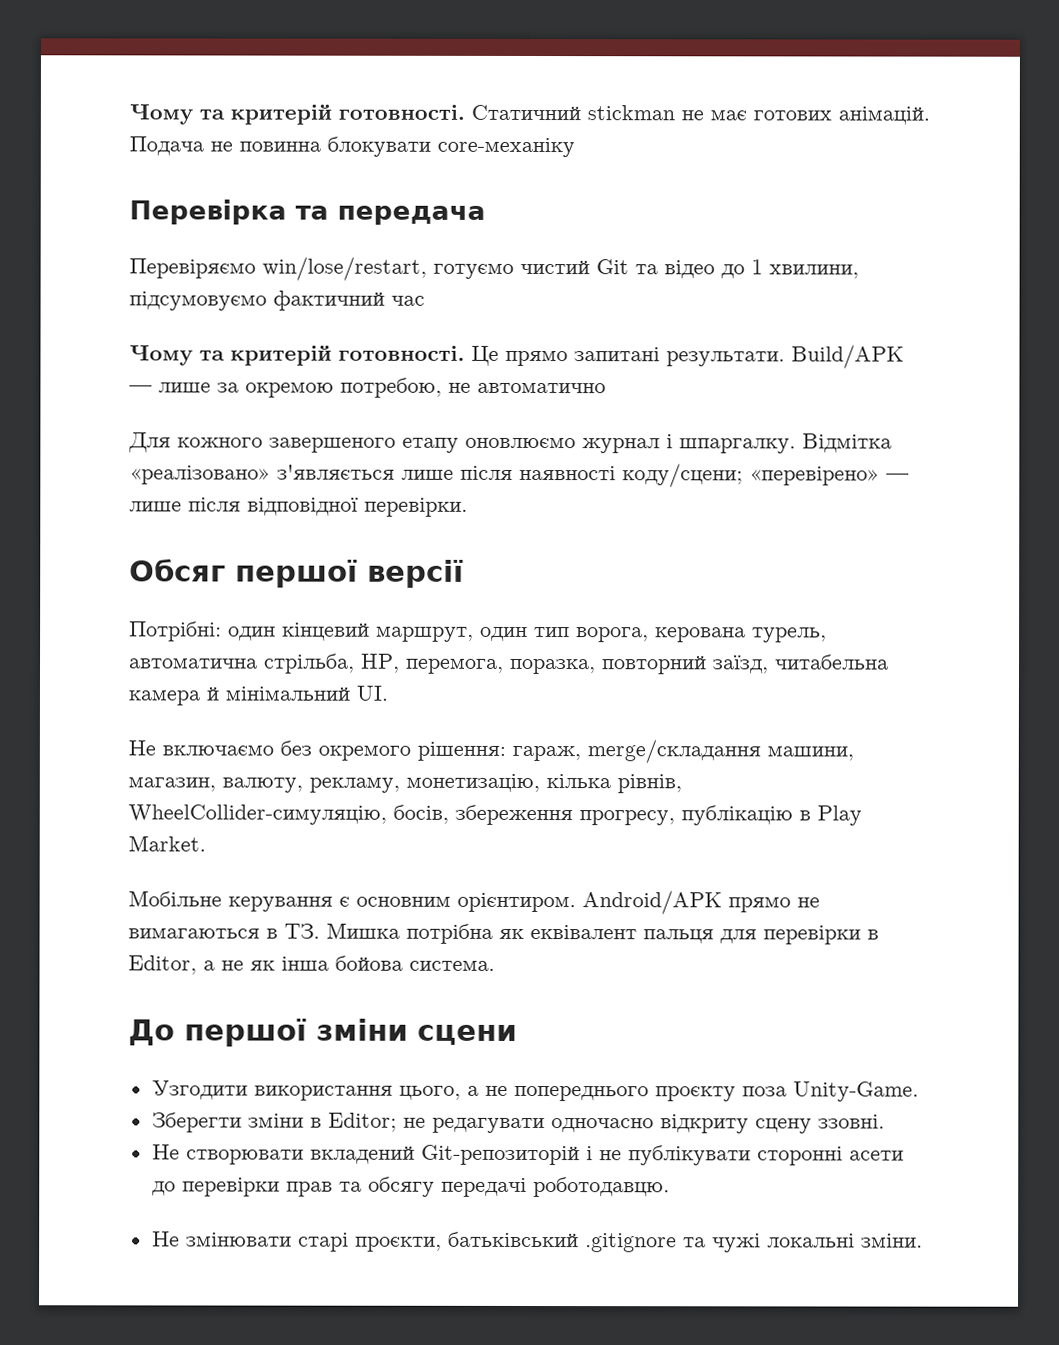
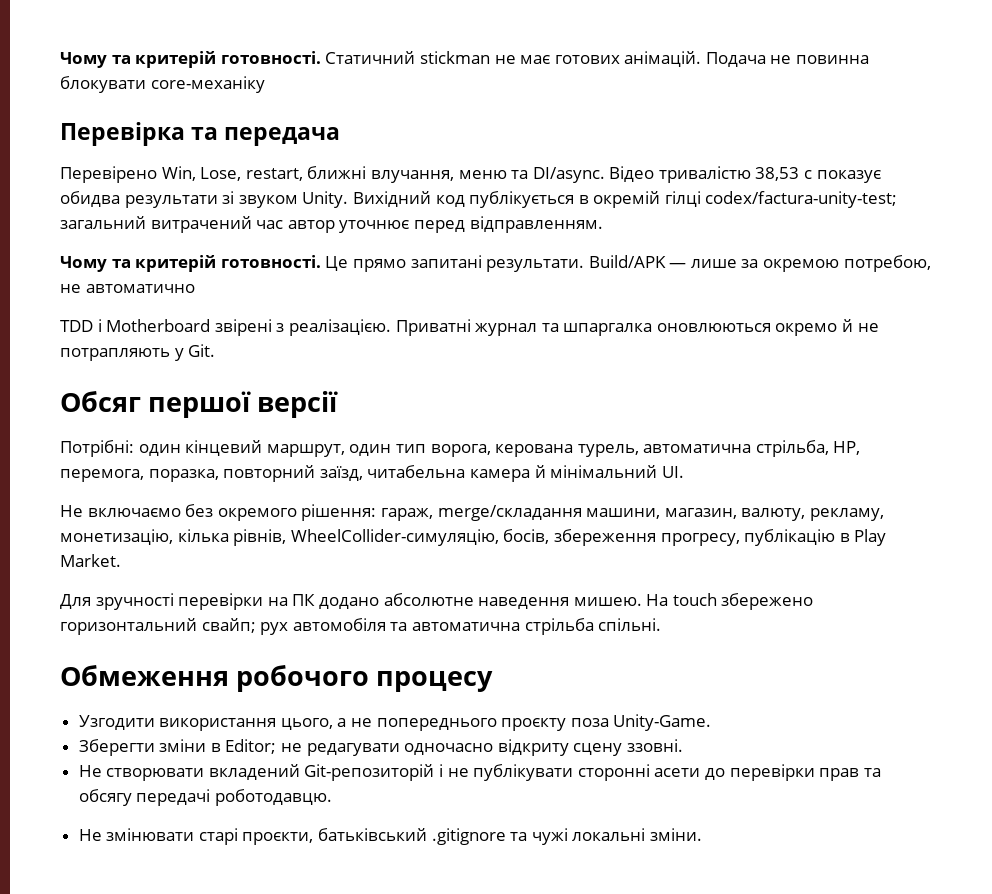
- Перевіряємо win/lose/restart, готуємо чистий Git та відео до 1 хвилини, підсумовуємо фактичний час
+ Перевірено Win, Lose, restart, ближні влучання, меню та DI/async. Відео тривалістю 38,53 с показує обидва результати зі звуком Unity. Вихідний код публікується в окремій гілці codex/factura-unity-test; загальний витрачений час автор уточнює перед відправленням.
- Для кожного завершеного етапу оновлюємо журнал і шпаргалку. Відмітка «реалізовано» з'являється лише після наявності коду/сцени; «перевірено» — лише після відповідної перевірки.
+ TDD і Motherboard звірені з реалізацією. Приватні журнал та шпаргалка оновлюються окремо й не потрапляють у Git.
- Мобільне керування є основним орієнтиром. Android/APK прямо не вимагаються в ТЗ. Мишка потрібна як еквівалент пальця для перевірки в Editor, а не як інша бойова система.
- До першої зміни сцени
+ Для зручності перевірки на ПК додано абсолютне наведення мишею. На touch збережено горизонтальний свайп; рух автомобіля та автоматична стрільба спільні.
+ Обмеження робочого процесу

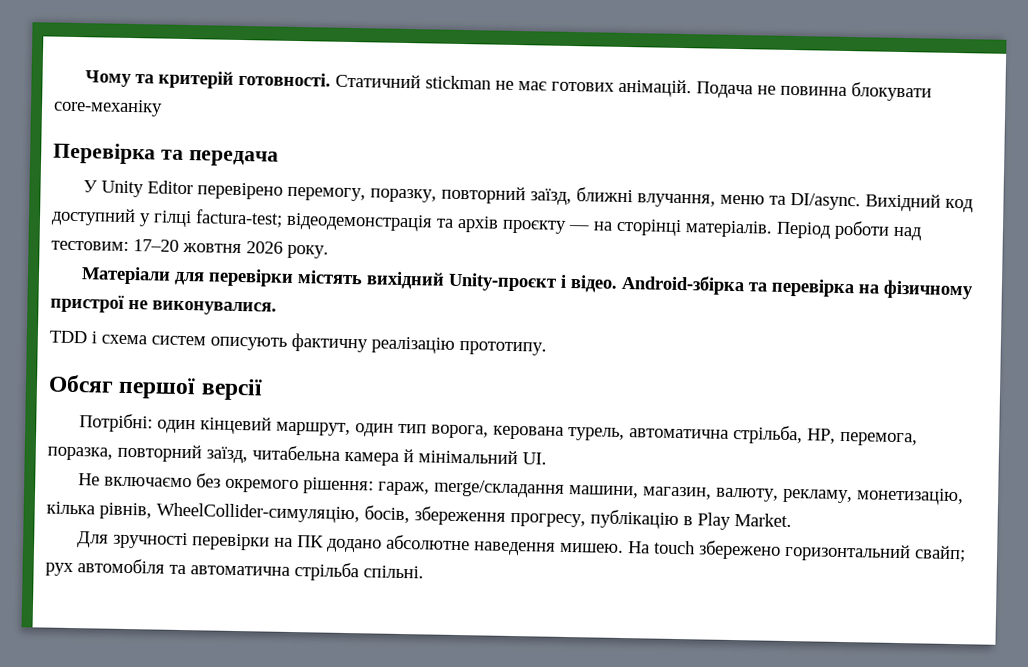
- Перевірено Win, Lose, restart, ближні влучання, меню та DI/async.
+ У Unity Editor перевірено перемогу, поразку, повторний заїзд, ближні влучання, меню та DI/async.
- Відео тривалістю 38,53 с показує обидва результати зі звуком Unity. Вихідний код публікується в окремій гілці codex/factura-unity-test; загальний витрачений час автор уточнює перед відправленням.
- Чому та критерій готовності. Це прямо запитані результати. Build/APK — лише за окремою потребою, не автоматично
- TDD і Motherboard звірені з реалізацією. Приватні журнал та шпаргалка оновлюються окремо й не потрапляють у Git.
+ Вихідний код доступний у гілці factura-test; відеодемонстрація та архів проєкту — на сторінці матеріалів. Період роботи над тестовим: 17–20 жовтня 2026 року.
+ Матеріали для перевірки містять вихідний Unity-проєкт і відео. Android-збірка та перевірка на фізичному пристрої не виконувалися.
+ TDD і схема систем описують фактичну реалізацію прототипу.
- Обмеження робочого процесу
- Узгодити використання цього, а не попереднього проєкту поза Unity-Game.
- Зберегти зміни в Editor; не редагувати одночасно відкриту сцену ззовні.
- Не створювати вкладений Git-репозиторій і не публікувати сторонні асети до перевірки прав та обсягу передачі роботодавцю.
- Не змінювати старі проєкти, батьківський .gitignore та чужі локальні зміни.

